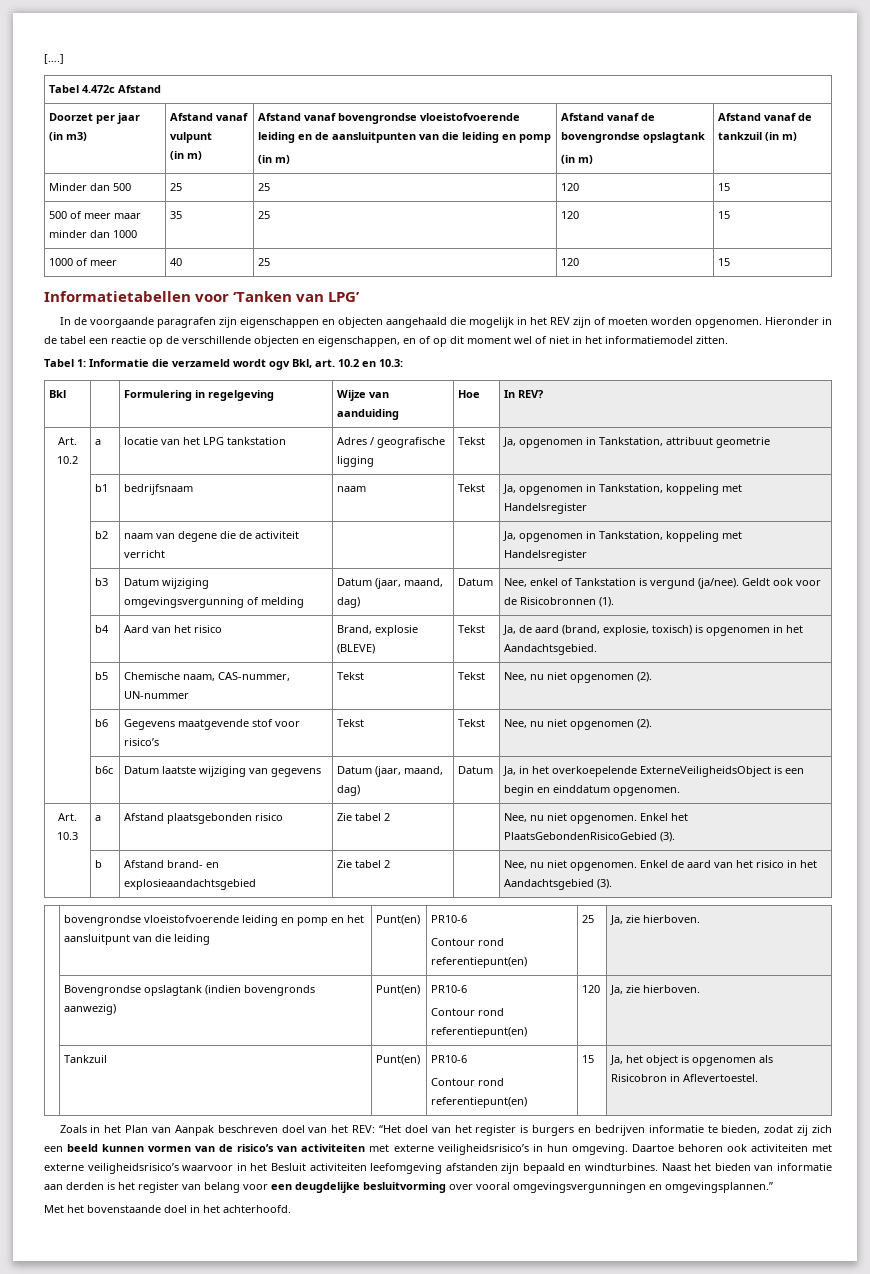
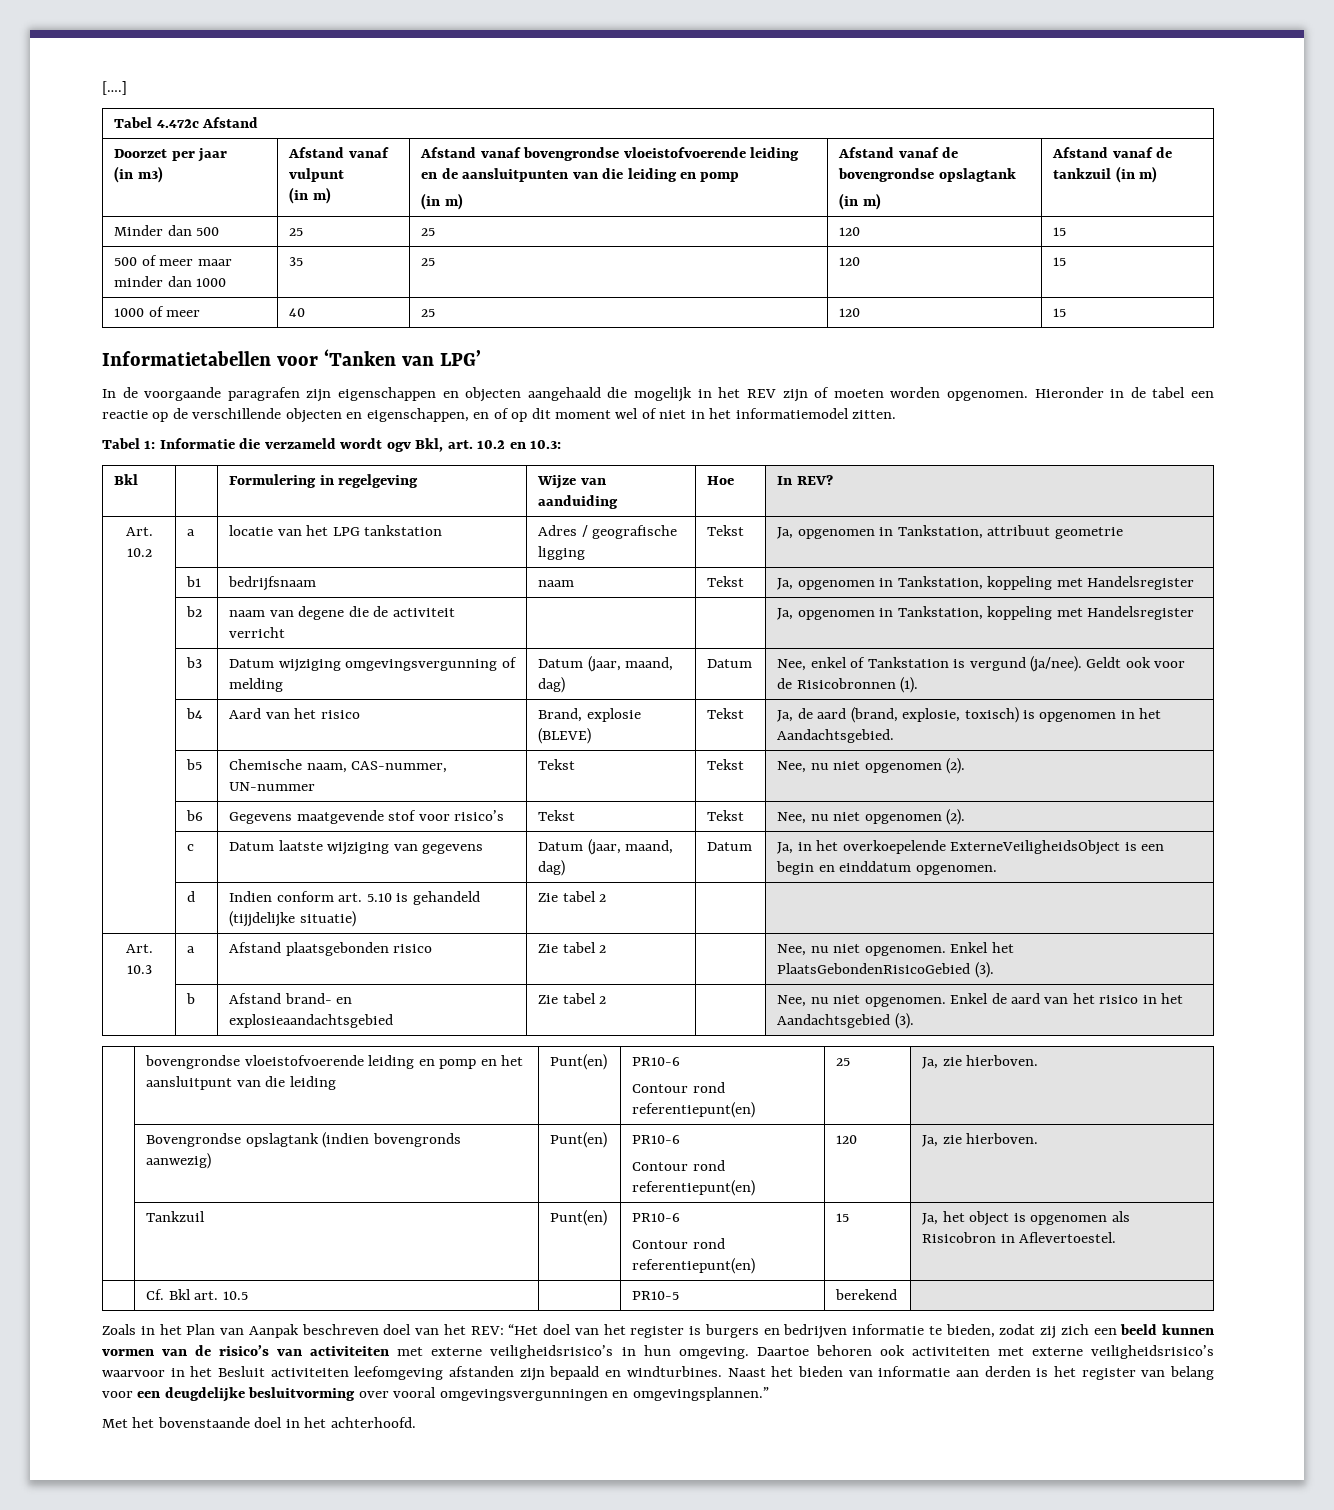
- | b6c | Datum laatste wijziging van gegevens | Datum (jaar, maand, dag) | Datum | Ja, in het overkoepelende ExterneVeiligheidsObject is een begin en einddatum opgenomen.
+ | c | Datum laatste wijziging van gegevens | Datum (jaar, maand, dag) | Datum | Ja, in het overkoepelende ExterneVeiligheidsObject is een begin en einddatum opgenomen.
+ | d | Indien conform art. 5.10 is gehandeld (tijjdelijke situatie) | Zie tabel 2 | |
+ | Cf. Bkl art. 10.5 | | PR10-5 | berekend |

